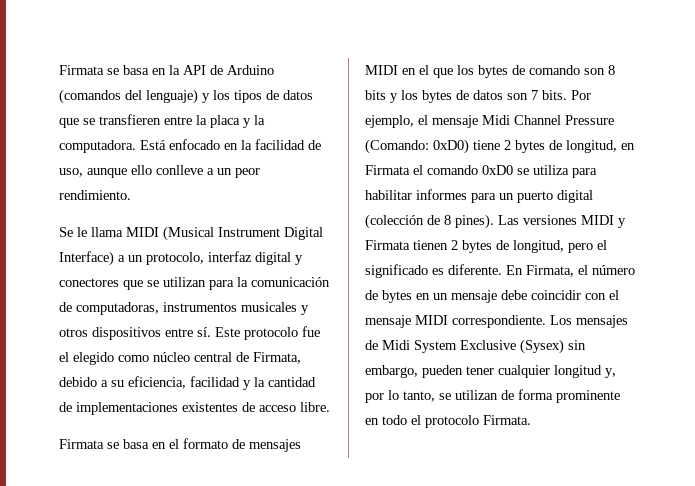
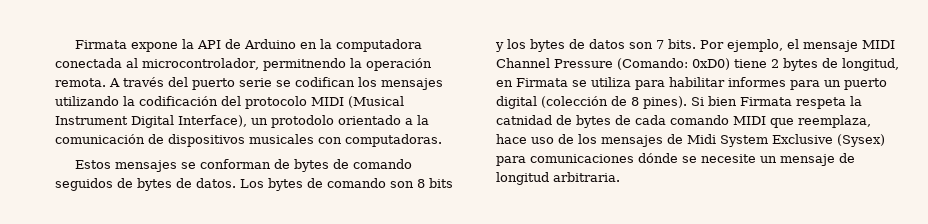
- Firmata se basa en la API de Arduino (comandos del lenguaje) y los tipos de datos que se transfieren entre la placa y la computadora. Está enfocado en la facilidad de uso, aunque ello conlleve a un peor rendimiento.
- Se le llama MIDI (Musical Instrument Digital Interface) a un protocolo, interfaz digital y conectores que se utilizan para la comunicación de computadoras, instrumentos musicales y otros dispositivos entre sí. Este protocolo fue el elegido como núcleo central de Firmata, debido a su eficiencia, facilidad y la cantidad de implementaciones existentes de acceso libre.
- Firmata se basa en el formato de mensajes MIDI en el que los bytes de comando son 8 bits y los bytes de datos son 7 bits.
+ Firmata expone la API de Arduino en la computadora conectada al microcontrolador, permitnendo la operación remota. A través del puerto serie se codifican los mensajes utilizando la codificación del protocolo MIDI (Musical Instrument Digital Interface), un protodolo orientado a la comunicación de dispositivos musicales con computadoras.
+ Estos mensajes se conforman de bytes de comando seguidos de bytes de datos. Los bytes de comando son 8 bits y los bytes de datos son 7 bits.
- Por ejemplo, el mensaje Midi Channel Pressure (Comando: 0xD0) tiene 2 bytes de longitud, en Firmata el comando 0xD0 se utiliza para habilitar informes para un puerto digital (colección de 8 pines).
+ Por ejemplo, el mensaje MIDI Channel Pressure (Comando: 0xD0) tiene 2 bytes de longitud, en Firmata se utiliza para habilitar informes para un puerto digital (colección de 8 pines).
- Las versiones MIDI y Firmata tienen 2 bytes de longitud, pero el significado es diferente. En Firmata, el número de bytes en un mensaje debe coincidir con el mensaje MIDI correspondiente. Los mensajes de Midi System Exclusive (Sysex) sin embargo, pueden tener cualquier longitud y, por lo tanto, se utilizan de forma prominente en todo el protocolo Firmata.
+ Si bien Firmata respeta la catnidad de bytes de cada comando MIDI que reemplaza, hace uso de los mensajes de Midi System Exclusive (Sysex) para comunicaciones dónde se necesite un mensaje de longitud arbitraria.

